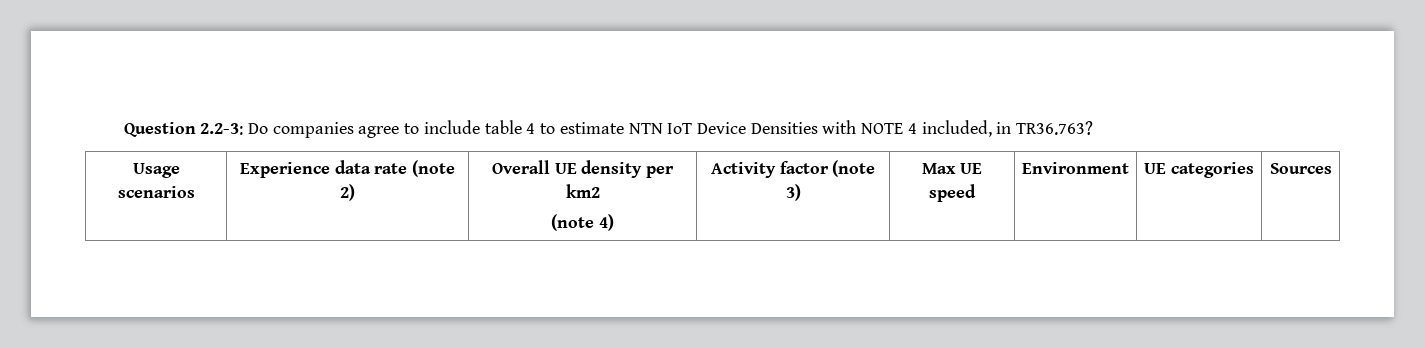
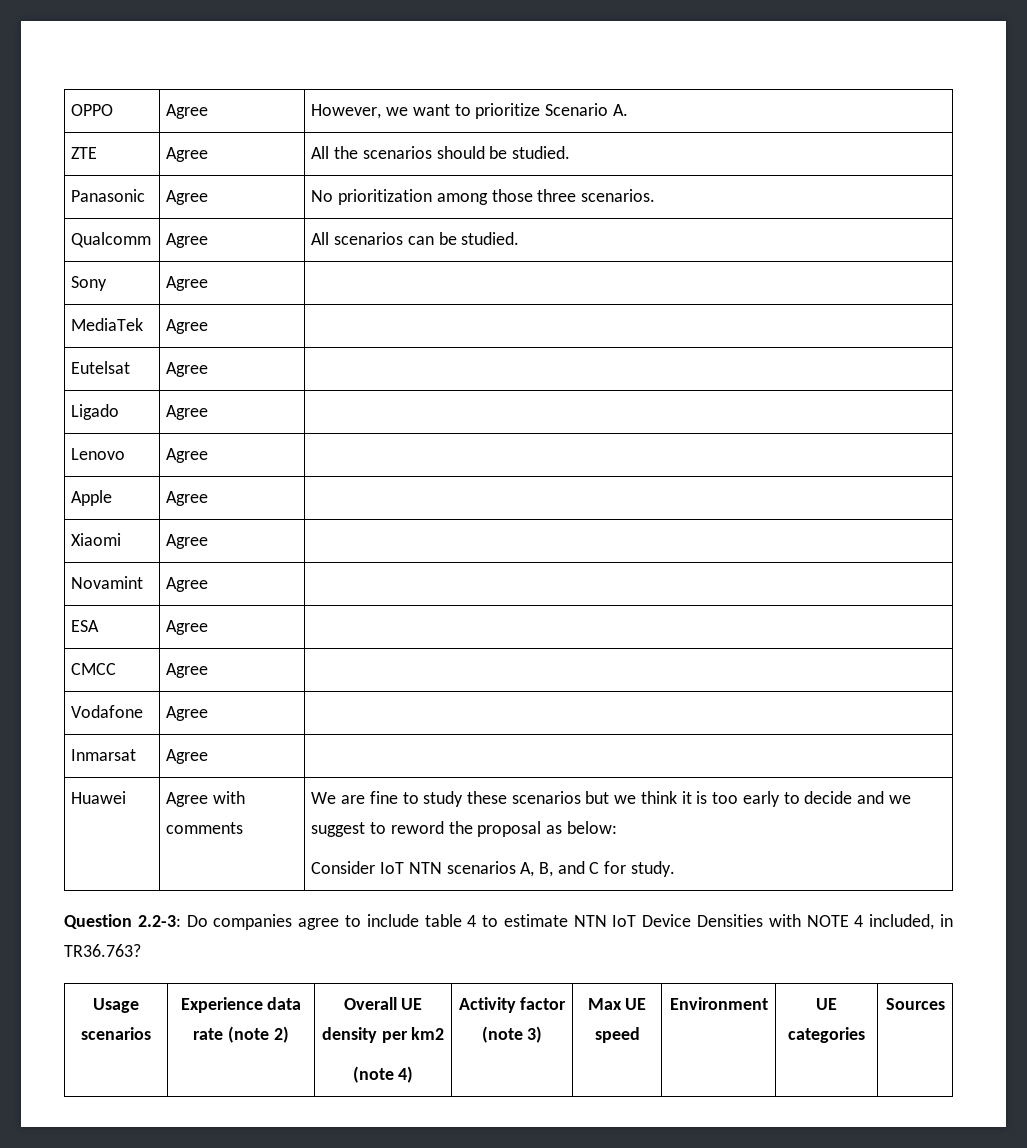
+ OPPO | Agree | However, we want to prioritize Scenario A.
+ ZTE | Agree | All the scenarios should be studied.
+ Panasonic | Agree | No prioritization among those three scenarios.
+ Qualcomm | Agree | All scenarios can be studied.
+ Sony | Agree |
+ MediaTek | Agree |
+ Eutelsat | Agree |
+ Ligado | Agree |
+ Lenovo | Agree |
+ Apple | Agree |
+ Xiaomi | Agree |
+ Novamint | Agree |
+ ESA | Agree |
+ CMCC | Agree |
+ Vodafone | Agree |
+ Inmarsat | Agree |
+ Huawei | Agree with comments | We are fine to study these scenarios but we think it is too early to decide and we suggest to reword the proposal as below:
+ Consider IoT NTN scenarios A, B, and C for study.

